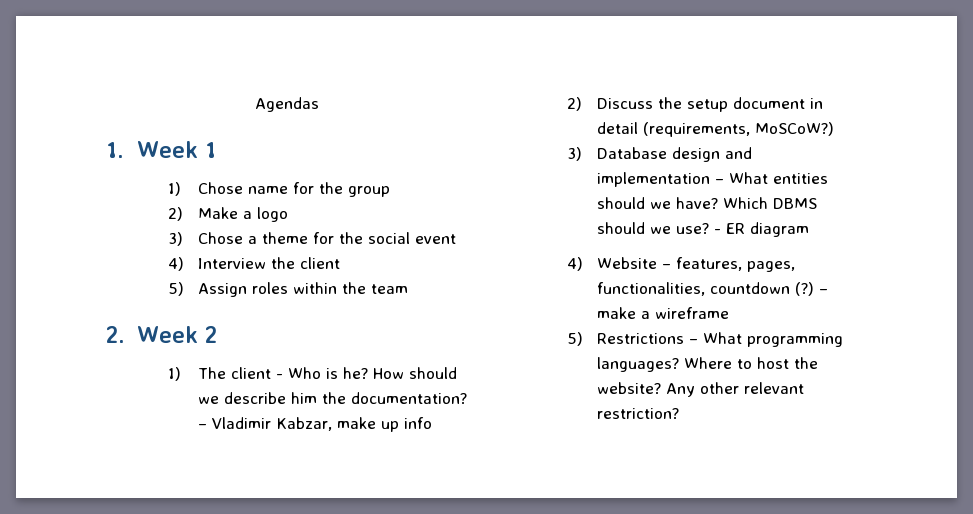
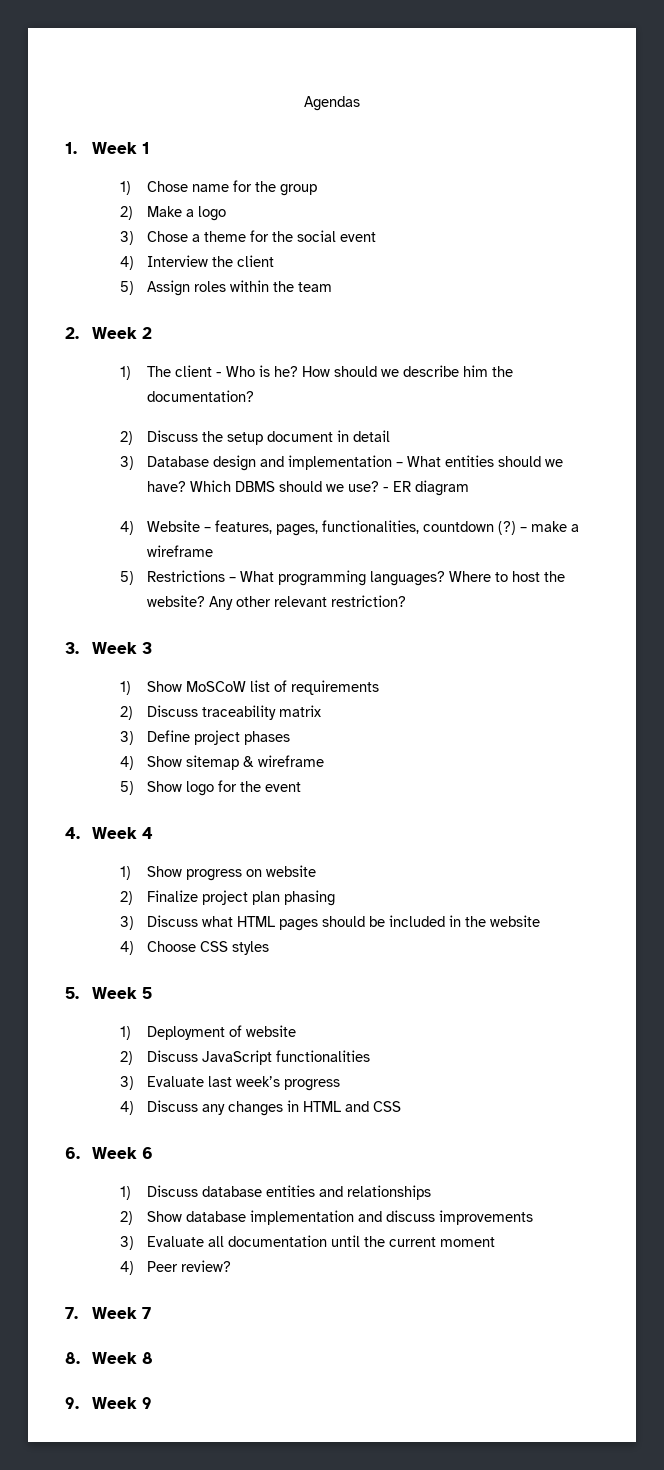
- – Vladimir Kabzar, make up info
- 2) Discuss the setup document in detail (requirements, MoSCoW?)
+ 2) Discuss the setup document in detail
+ 3. Week 3
+ 1) Show MoSCoW list of requirements
+ 2) Discuss traceability matrix
+ 3) Define project phases
+ 4) Show sitemap & wireframe
+ 5) Show logo for the event
+ 4. Week 4
+ 1) Show progress on website
+ 2) Finalize project plan phasing
+ 3) Discuss what HTML pages should be included in the website
+ 4) Choose CSS styles
+ 5. Week 5
+ 1) Deployment of website
+ 2) Discuss JavaScript functionalities
+ 3) Evaluate last week’s progress
+ 4) Discuss any changes in HTML and CSS
+ 6. Week 6
+ 1) Discuss database entities and relationships
+ 2) Show database implementation and discuss improvements
+ 3) Evaluate all documentation until the current moment
+ 4) Peer review?
+ 7. Week 7
+ 8. Week 8
+ 9. Week 9

